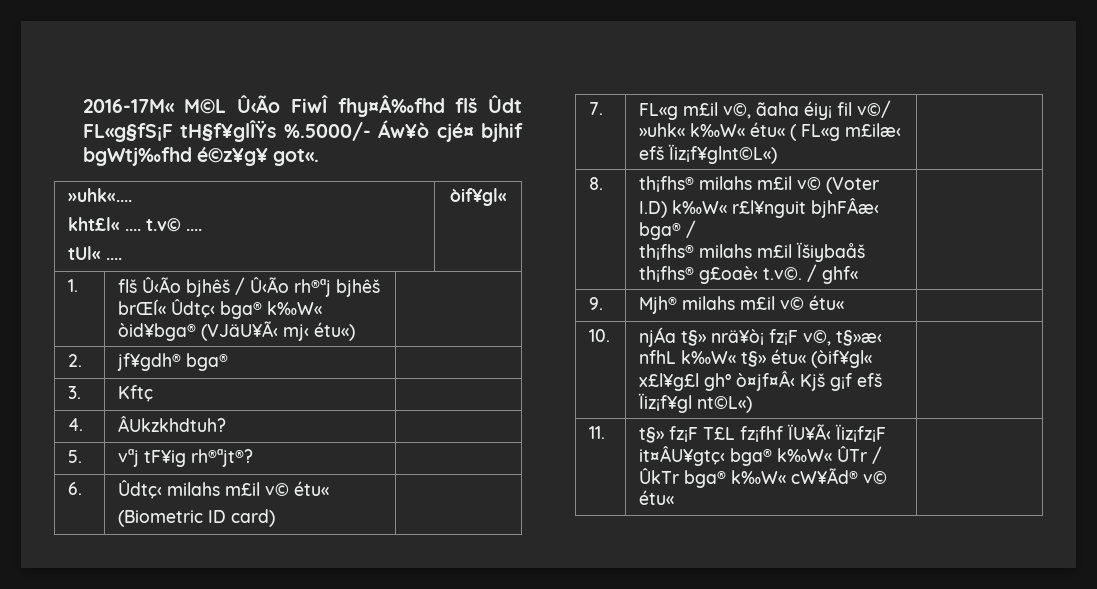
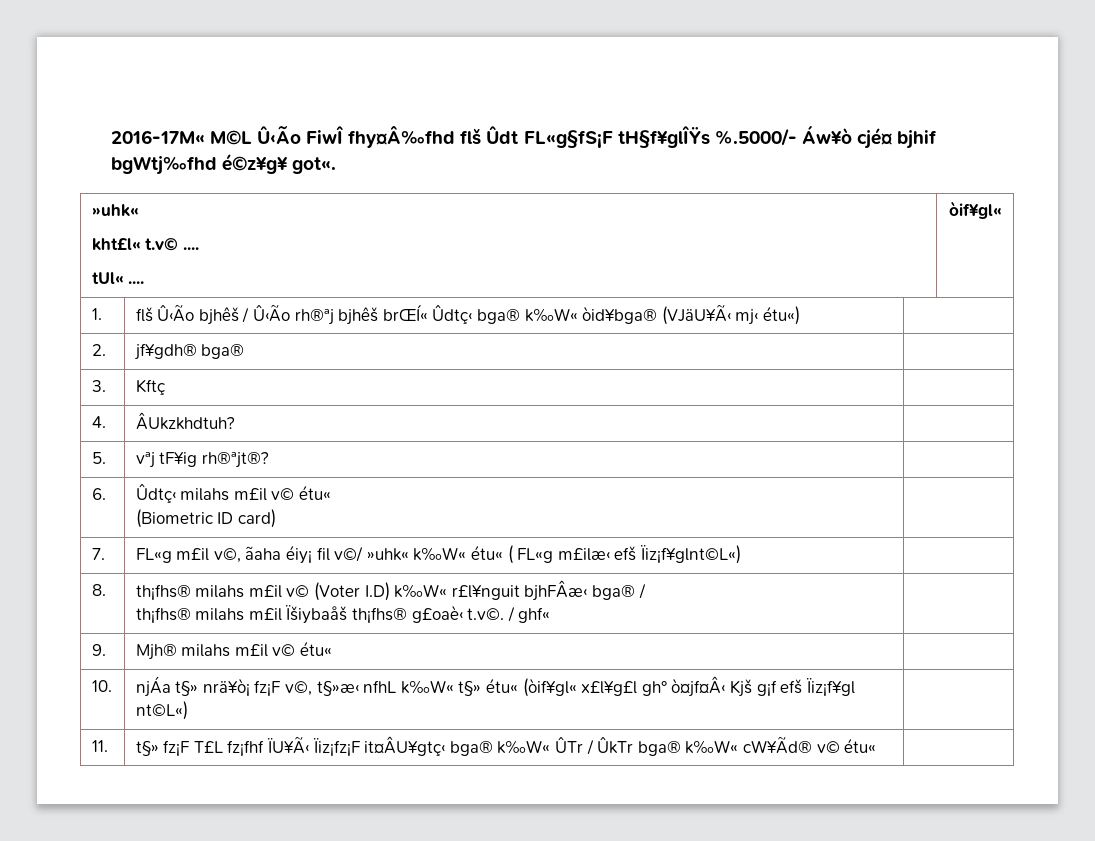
  2016-17M« M©L Û‹Ão FiwÎ fhy¤Â‰fhd flš Ûdt FL«g§fS¡F tH§f¥glÎŸs %.5000/- Áw¥ò cjé¤ bjhif bgWtj‰fhd é©z¥g¥ got«.
- »uhk«....
- kht£l« .... t.v© ....
+ »uhk«
+ kht£l« t.v© ....

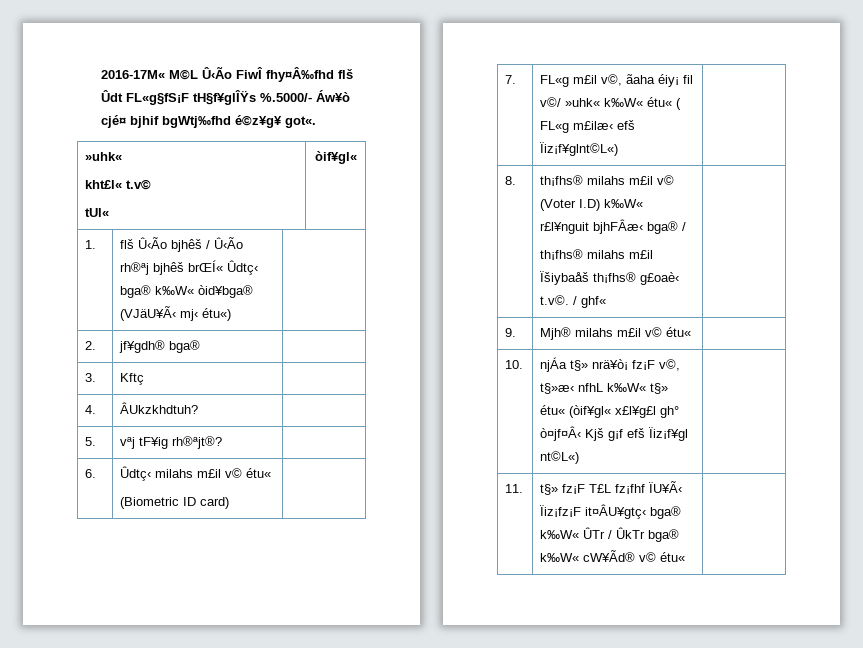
  2016-17M« M©L Û‹Ão FiwÎ fhy¤Â‰fhd flš Ûdt FL«g§fS¡F tH§f¥glÎŸs %.5000/- Áw¥ò cjé¤ bjhif bgWtj‰fhd é©z¥g¥ got«.
  »uhk«
- kht£l« t.v© ....
- tUl« .... | òif¥gl«
+ kht£l« t.v©
+ tUl« | òif¥gl«

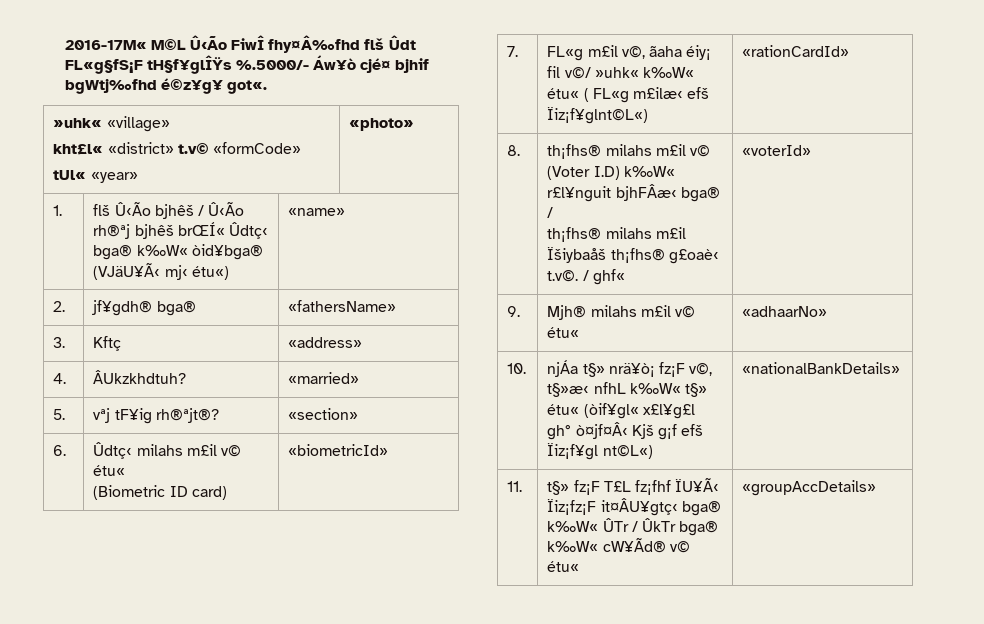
  2016-17M« M©L Û‹Ão FiwÎ fhy¤Â‰fhd flš Ûdt FL«g§fS¡F tH§f¥glÎŸs %.5000/- Áw¥ò cjé¤ bjhif bgWtj‰fhd é©z¥g¥ got«.
- »uhk«
- kht£l« t.v©
- tUl« | òif¥gl«
+ »uhk« «village»
+ kht£l« «district» t.v© «formCode»
+ tUl« «year» | «photo»
- 1. | flš Û‹Ão bjhêš / Û‹Ão rh®ªj bjhêš brŒÍ« Ûdtç‹ bga® k‰W« òid¥bga® (VJäU¥Ã‹ mj‹ étu«) |
+ 1. | flš Û‹Ão bjhêš / Û‹Ão rh®ªj bjhêš brŒÍ« Ûdtç‹ bga® k‰W« òid¥bga® (VJäU¥Ã‹ mj‹ étu«) | «name»
- 2. | jf¥gdh® bga® |
+ 2. | jf¥gdh® bga® | «fathersName»
- 3. | Kftç |
+ 3. | Kftç | «address»
- 4. | ÂUkzkhdtuh? |
+ 4. | ÂUkzkhdtuh? | «married»
- 5. | vªj tF¥ig rh®ªjt®? |
+ 5. | vªj tF¥ig rh®ªjt®? | «section»
  6. | Ûdtç‹ milahs m£il v© étu«
- (Biometric ID card) |
+ (Biometric ID card) | «biometricId»
- 7. | FL«g m£il v©, ãaha éiy¡ fil v©/ »uhk« k‰W« étu« ( FL«g m£ilæ‹ efš Ïiz¡f¥glnt©L«) |
+ 7. | FL«g m£il v©, ãaha éiy¡ fil v©/ »uhk« k‰W« étu« ( FL«g m£ilæ‹ efš Ïiz¡f¥glnt©L«) | «rationCardId»
  8. | th¡fhs® milahs m£il v© (Voter I.D) k‰W« r£l¥nguit bjhFÂæ‹ bga® /
- th¡fhs® milahs m£il Ïšiybaåš th¡fhs® g£oaè‹ t.v©. / ghf« |
+ th¡fhs® milahs m£il Ïšiybaåš th¡fhs® g£oaè‹ t.v©. / ghf« | «voterId»
- 9. | Mjh® milahs m£il v© étu« |
+ 9. | Mjh® milahs m£il v© étu« | «adhaarNo»
- 10. | njÁa t§» nrä¥ò¡ fz¡F v©, t§»æ‹ nfhL k‰W« t§» étu« (òif¥gl« x£l¥g£l gh° ò¤jf¤Â‹ Kjš g¡f efš Ïiz¡f¥gl nt©L«) |
+ 10. | njÁa t§» nrä¥ò¡ fz¡F v©, t§»æ‹ nfhL k‰W« t§» étu« (òif¥gl« x£l¥g£l gh° ò¤jf¤Â‹ Kjš g¡f efš Ïiz¡f¥gl nt©L«) | «nationalBankDetails»
- 11. | t§» fz¡F T£L fz¡fhf ÏU¥Ã‹ Ïiz¡fz¡F it¤ÂU¥gtç‹ bga® k‰W« ÛTr / ÛkTr bga® k‰W« cW¥Ãd® v© étu« |
+ 11. | t§» fz¡F T£L fz¡fhf ÏU¥Ã‹ Ïiz¡fz¡F it¤ÂU¥gtç‹ bga® k‰W« ÛTr / ÛkTr bga® k‰W« cW¥Ãd® v© étu« | «groupAccDetails»

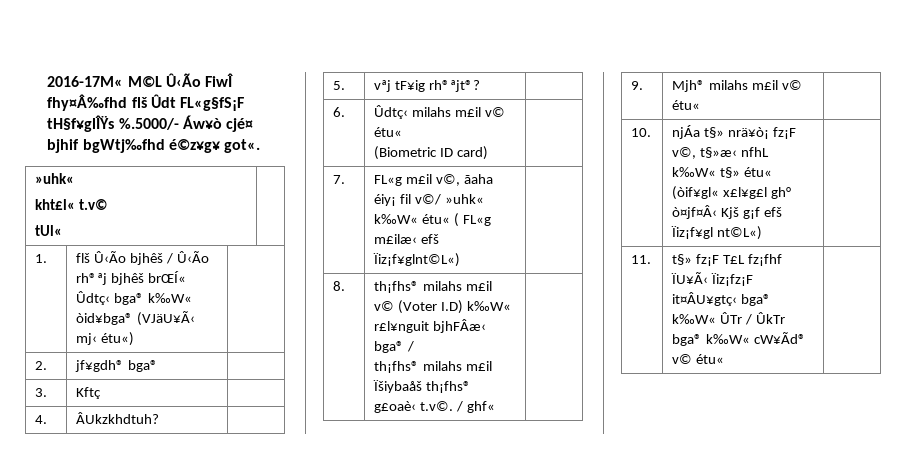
  2016-17M« M©L Û‹Ão FiwÎ fhy¤Â‰fhd flš Ûdt FL«g§fS¡F tH§f¥glÎŸs %.5000/- Áw¥ò cjé¤ bjhif bgWtj‰fhd é©z¥g¥ got«.
- »uhk« «village»
- kht£l« «district» t.v© «formCode»
- tUl« «year» | «photo»
+ »uhk«
+ kht£l« t.v©
+ tUl« |
- 1. | flš Û‹Ão bjhêš / Û‹Ão rh®ªj bjhêš brŒÍ« Ûdtç‹ bga® k‰W« òid¥bga® (VJäU¥Ã‹ mj‹ étu«) | «name»
+ 1. | flš Û‹Ão bjhêš / Û‹Ão rh®ªj bjhêš brŒÍ« Ûdtç‹ bga® k‰W« òid¥bga® (VJäU¥Ã‹ mj‹ étu«) |
- 2. | jf¥gdh® bga® | «fathersName»
+ 2. | jf¥gdh® bga® |
- 3. | Kftç | «address»
+ 3. | Kftç |
- 4. | ÂUkzkhdtuh? | «married»
+ 4. | ÂUkzkhdtuh? |
- 5. | vªj tF¥ig rh®ªjt®? | «section»
+ 5. | vªj tF¥ig rh®ªjt®? |
  6. | Ûdtç‹ milahs m£il v© étu«
- (Biometric ID card) | «biometricId»
+ (Biometric ID card) |
- 7. | FL«g m£il v©, ãaha éiy¡ fil v©/ »uhk« k‰W« étu« ( FL«g m£ilæ‹ efš Ïiz¡f¥glnt©L«) | «rationCardId»
+ 7. | FL«g m£il v©, ãaha éiy¡ fil v©/ »uhk« k‰W« étu« ( FL«g m£ilæ‹ efš Ïiz¡f¥glnt©L«) |
  8. | th¡fhs® milahs m£il v© (Voter I.D) k‰W« r£l¥nguit bjhFÂæ‹ bga® /
- th¡fhs® milahs m£il Ïšiybaåš th¡fhs® g£oaè‹ t.v©. / ghf« | «voterId»
+ th¡fhs® milahs m£il Ïšiybaåš th¡fhs® g£oaè‹ t.v©. / ghf« |
- 9. | Mjh® milahs m£il v© étu« | «adhaarNo»
+ 9. | Mjh® milahs m£il v© étu« |
- 10. | njÁa t§» nrä¥ò¡ fz¡F v©, t§»æ‹ nfhL k‰W« t§» étu« (òif¥gl« x£l¥g£l gh° ò¤jf¤Â‹ Kjš g¡f efš Ïiz¡f¥gl nt©L«) | «nationalBankDetails»
+ 10. | njÁa t§» nrä¥ò¡ fz¡F v©, t§»æ‹ nfhL k‰W« t§» étu« (òif¥gl« x£l¥g£l gh° ò¤jf¤Â‹ Kjš g¡f efš Ïiz¡f¥gl nt©L«) |
- 11. | t§» fz¡F T£L fz¡fhf ÏU¥Ã‹ Ïiz¡fz¡F it¤ÂU¥gtç‹ bga® k‰W« ÛTr / ÛkTr bga® k‰W« cW¥Ãd® v© étu« | «groupAccDetails»
+ 11. | t§» fz¡F T£L fz¡fhf ÏU¥Ã‹ Ïiz¡fz¡F it¤ÂU¥gtç‹ bga® k‰W« ÛTr / ÛkTr bga® k‰W« cW¥Ãd® v© étu« |

